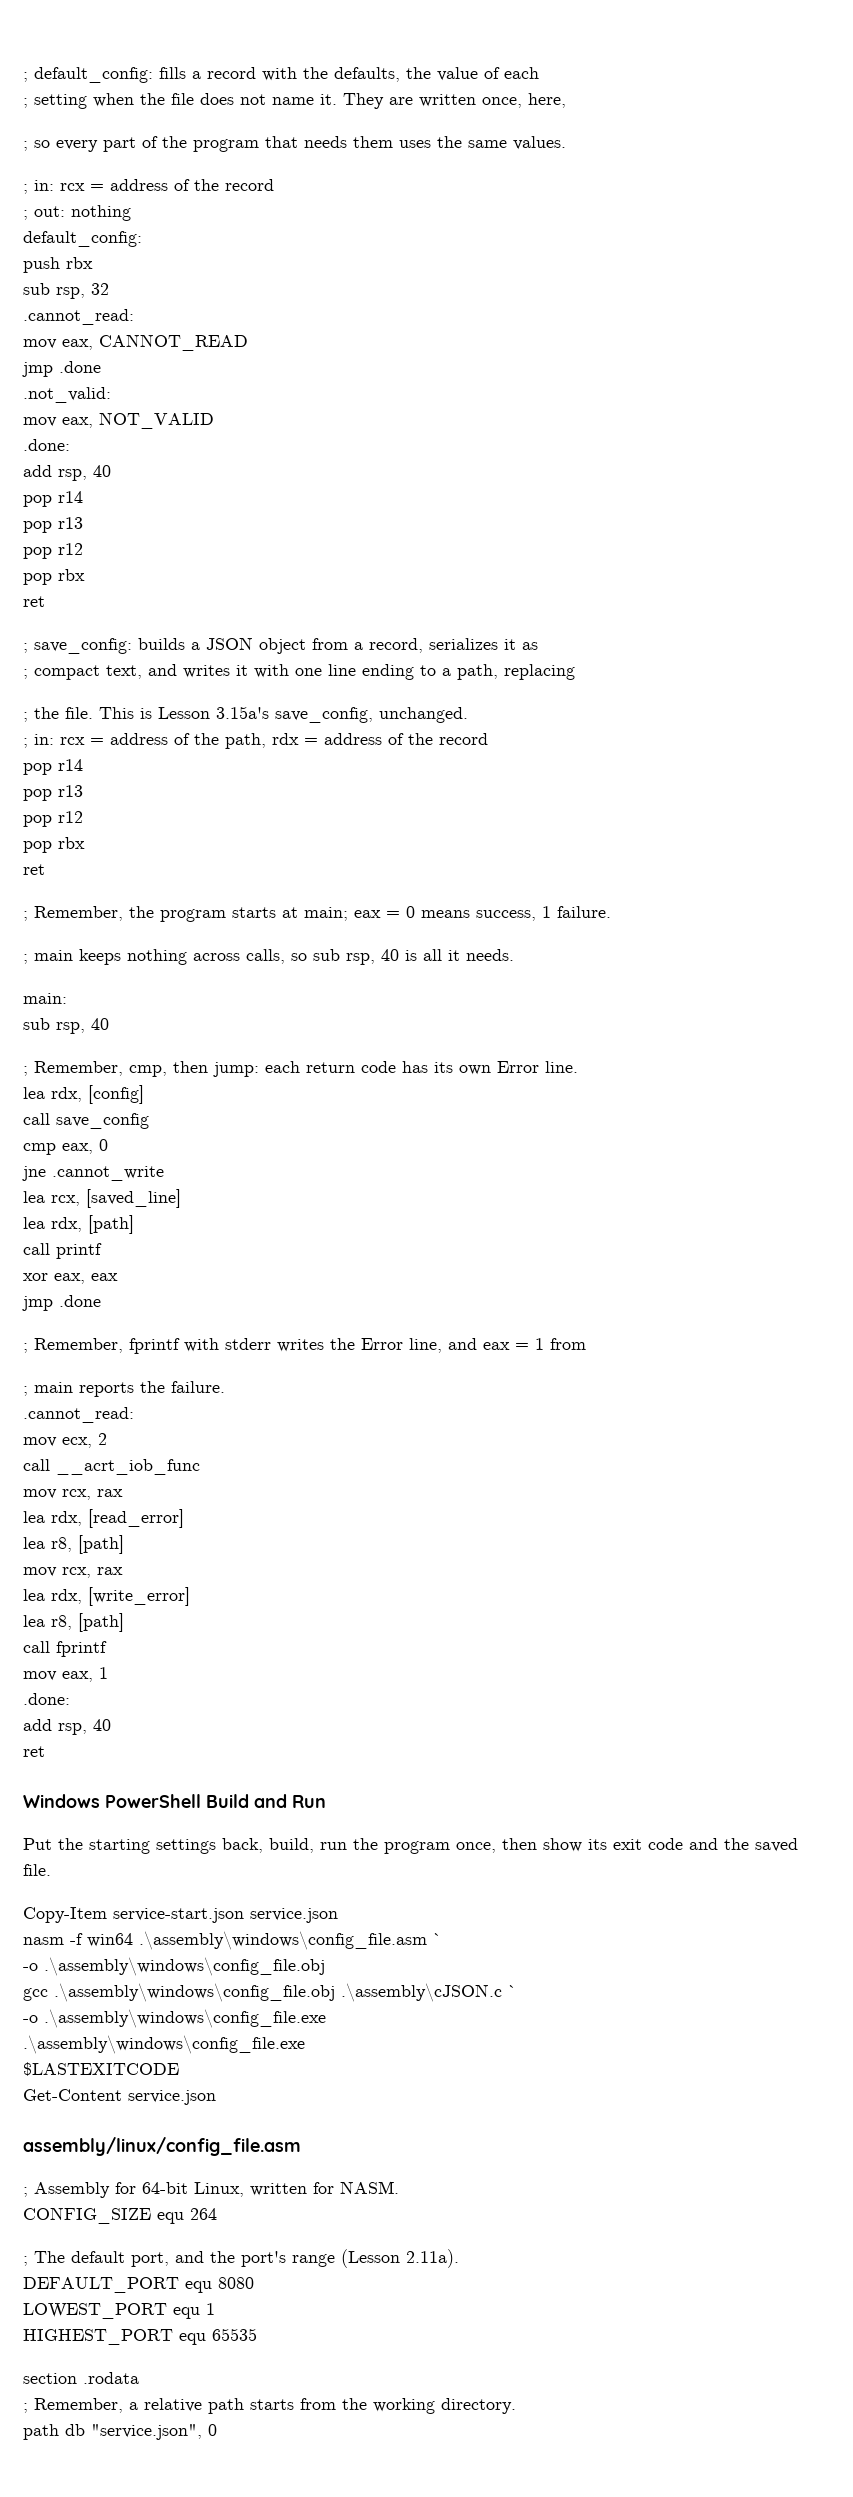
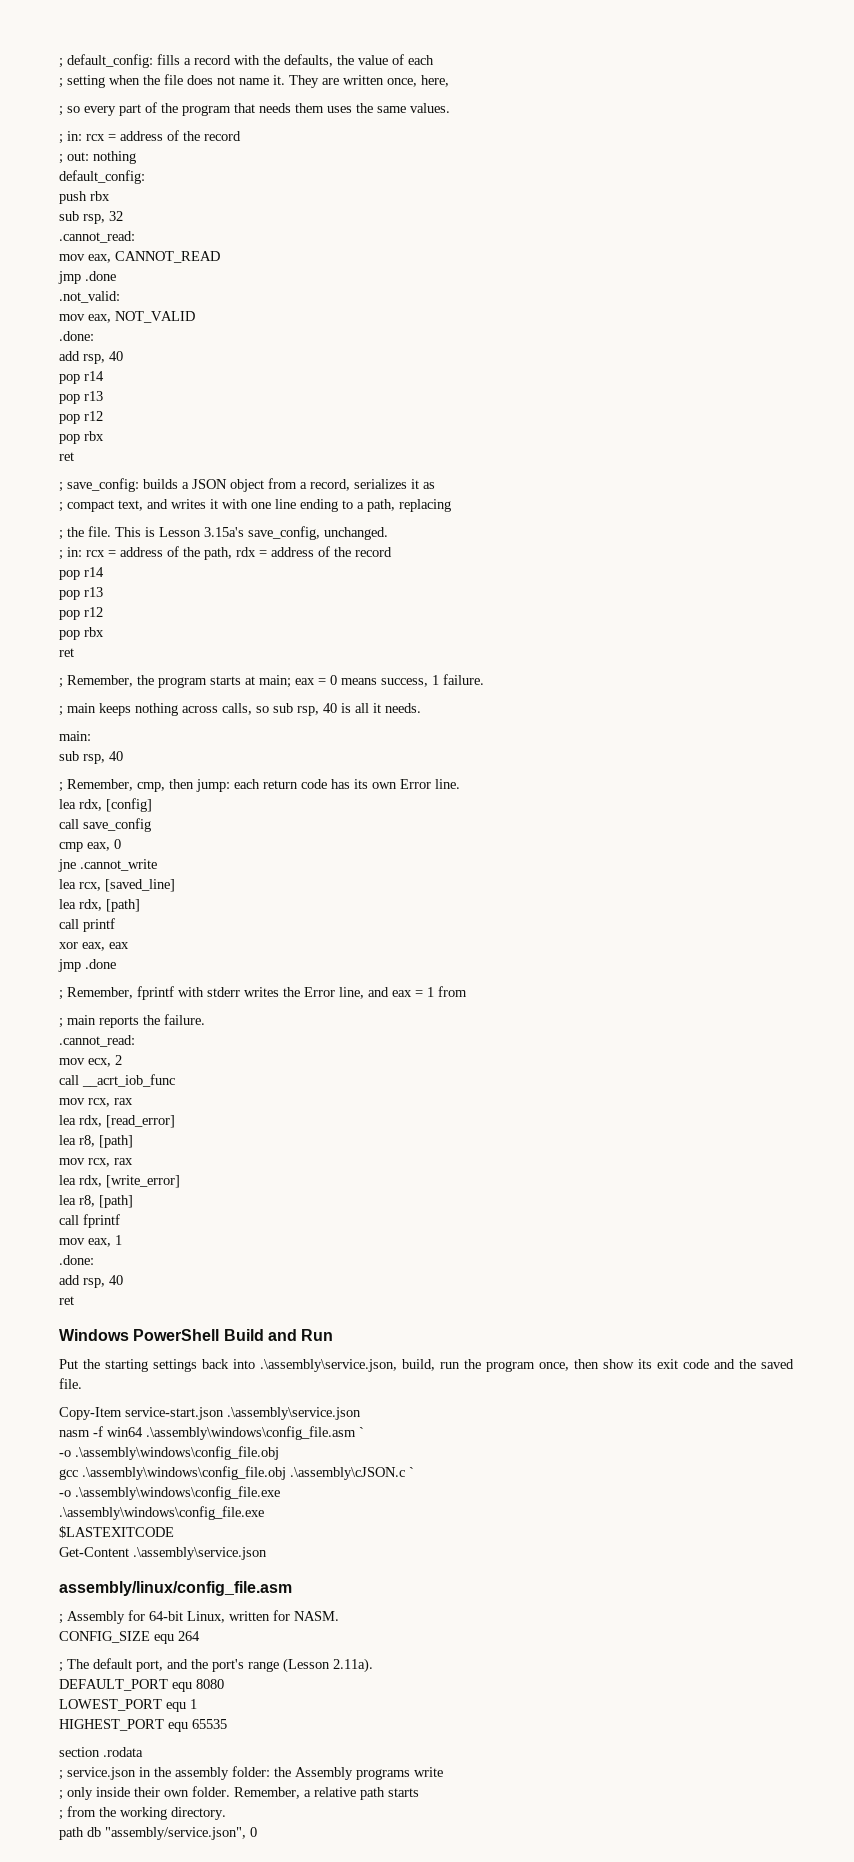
- Put the starting settings back, build, run the program once, then show its exit code and the saved file.
+ Put the starting settings back into .\assembly\service.json, build, run the program once, then show its exit code and the saved file.
- Copy-Item service-start.json service.json
+ Copy-Item service-start.json .\assembly\service.json
- Get-Content service.json
+ Get-Content .\assembly\service.json
- ; Remember, a relative path starts from the working directory.
+ ; service.json in the assembly folder: the Assembly programs write
+ ; only inside their own folder. Remember, a relative path starts
+ ; from the working directory.
- path db "service.json", 0
+ path db "assembly/service.json", 0

